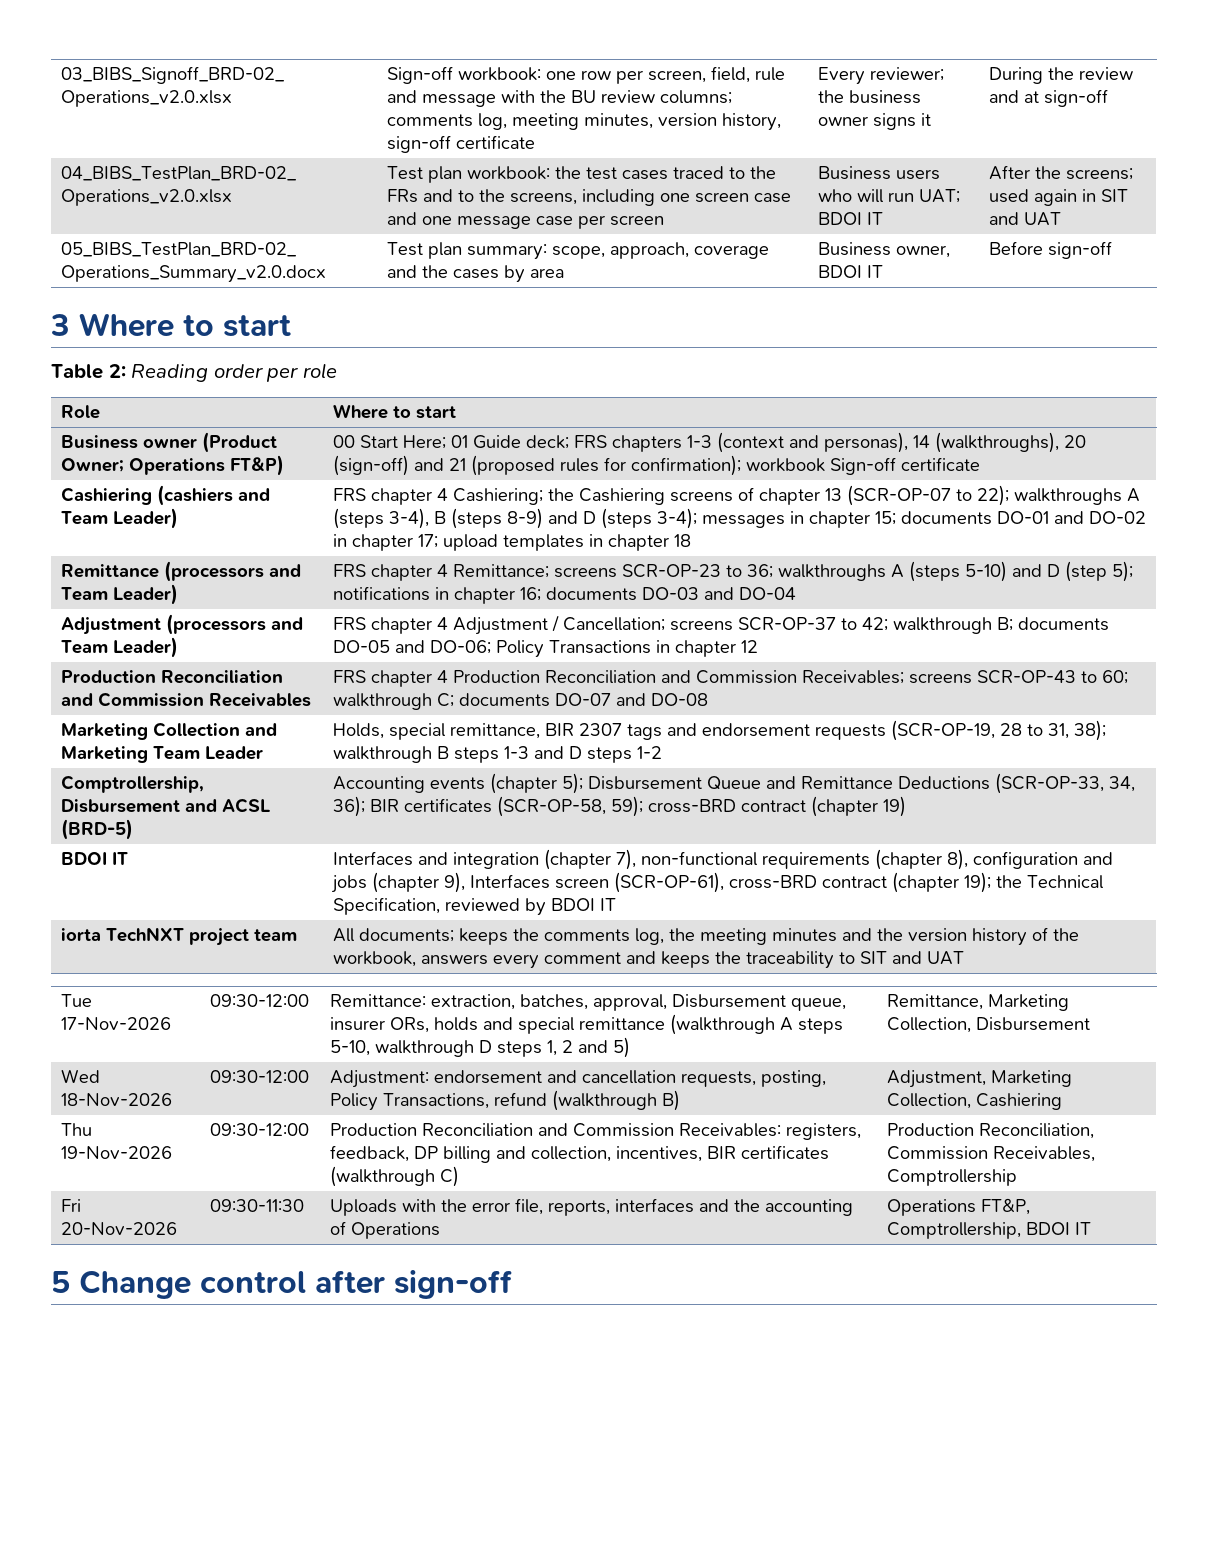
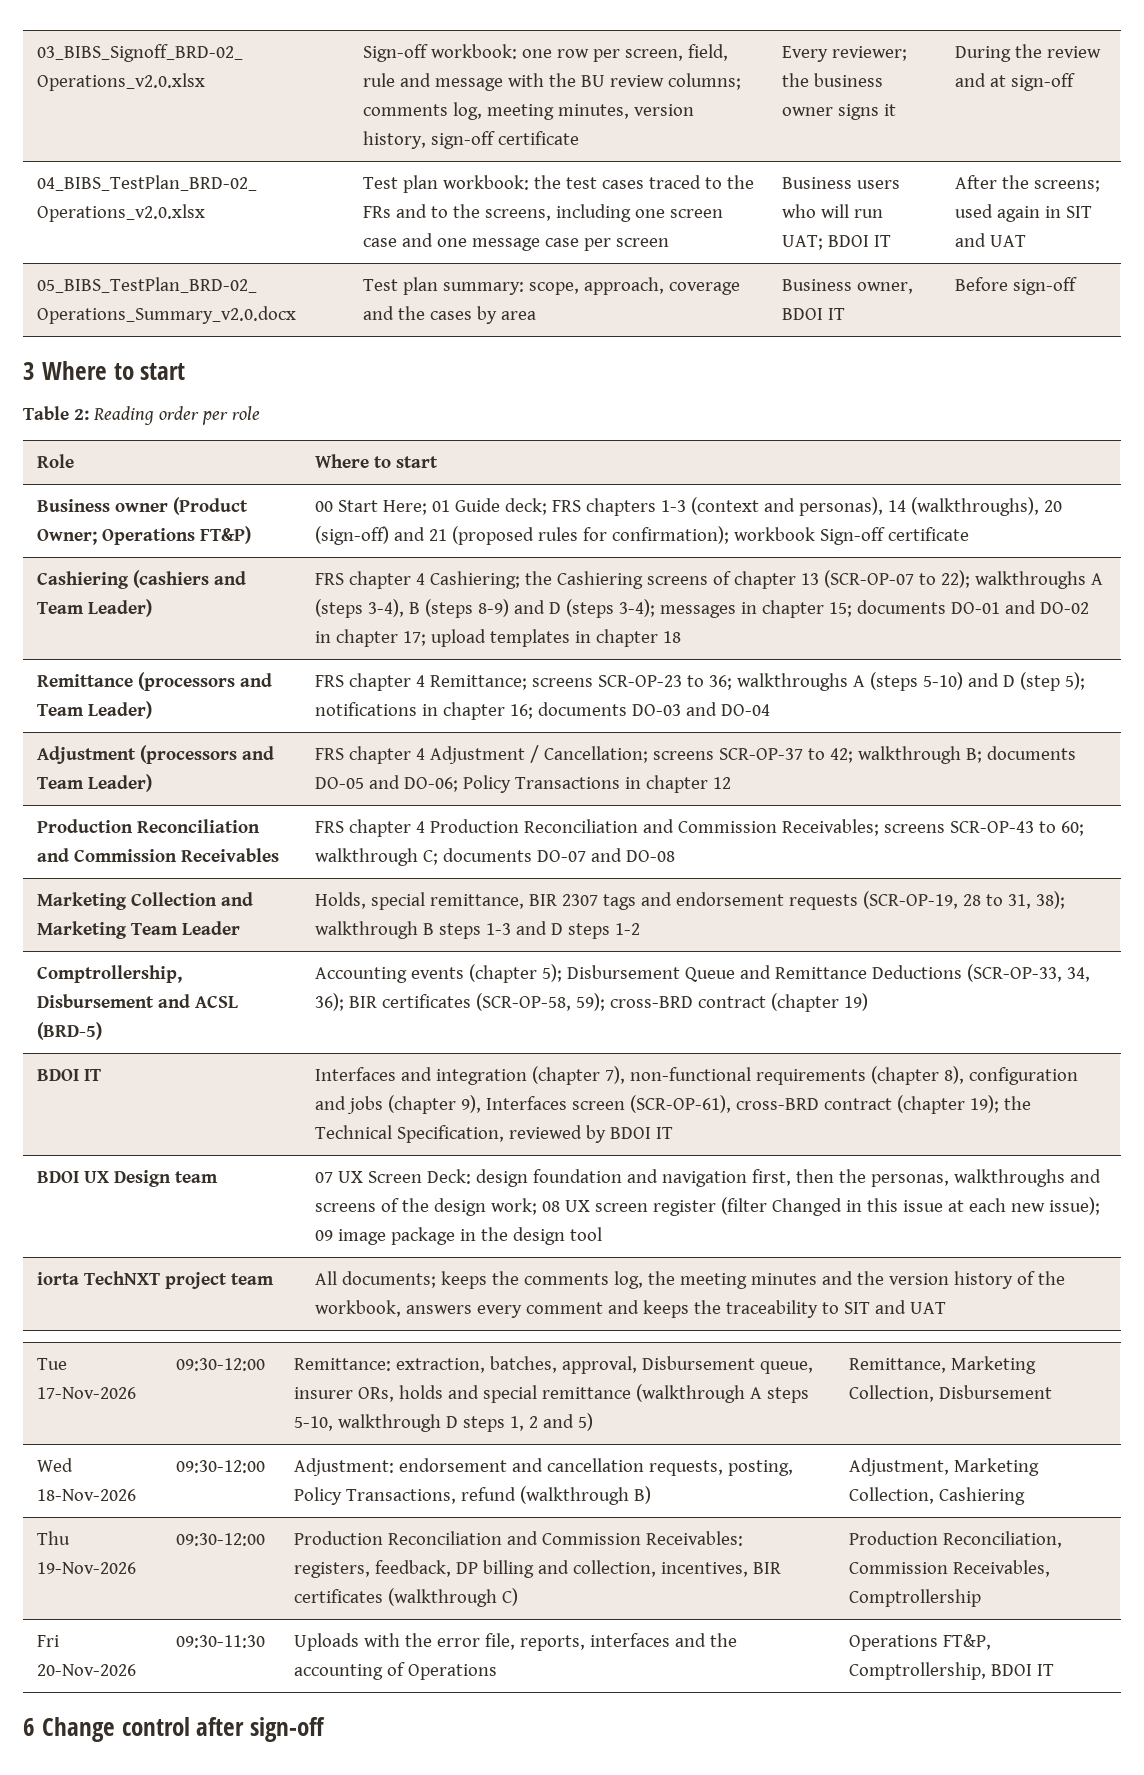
+ BDOI UX Design team | 07 UX Screen Deck: design foundation and navigation first, then the personas, walkthroughs and screens of the design work; 08 UX screen register (filter Changed in this issue at each new issue); 09 image package in the design tool
- 5 Change control after sign-off
+ 6 Change control after sign-off

